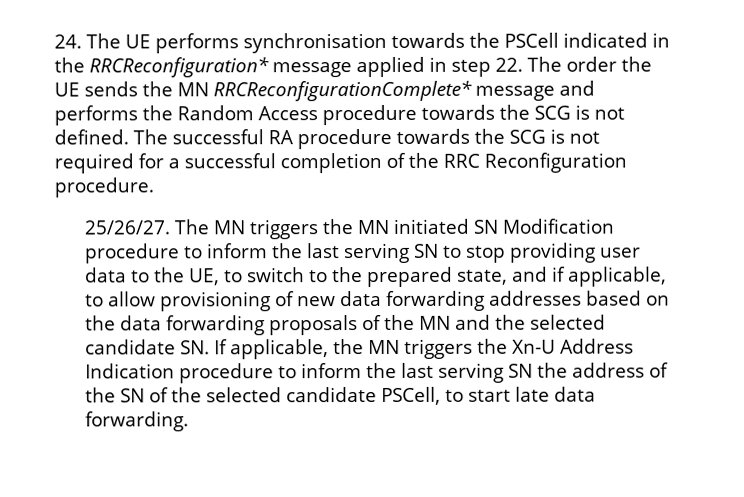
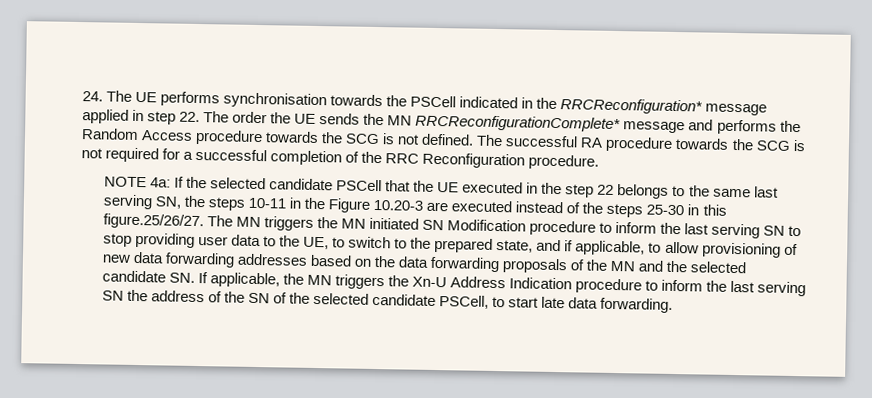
- 25/26/27. The MN triggers the MN initiated SN Modification procedure to inform the last serving SN to stop providing user data to the UE, to switch to the prepared state, and if applicable, to allow provisioning of new data forwarding addresses based on the data forwarding proposals of the MN and the selected candidate SN. If applicable, the MN triggers the Xn-U Address Indication procedure to inform the last serving SN the address of the SN of the selected candidate PSCell, to start late data forwarding.
+ NOTE 4a: If the selected candidate PSCell that the UE executed in the step 22 belongs to the same last serving SN, the steps 10-11 in the Figure 10.20-3 are executed instead of the steps 25-30 in this figure.25/26/27. The MN triggers the MN initiated SN Modification procedure to inform the last serving SN to stop providing user data to the UE, to switch to the prepared state, and if applicable, to allow provisioning of new data forwarding addresses based on the data forwarding proposals of the MN and the selected candidate SN. If applicable, the MN triggers the Xn-U Address Indication procedure to inform the last serving SN the address of the SN of the selected candidate PSCell, to start late data forwarding.

